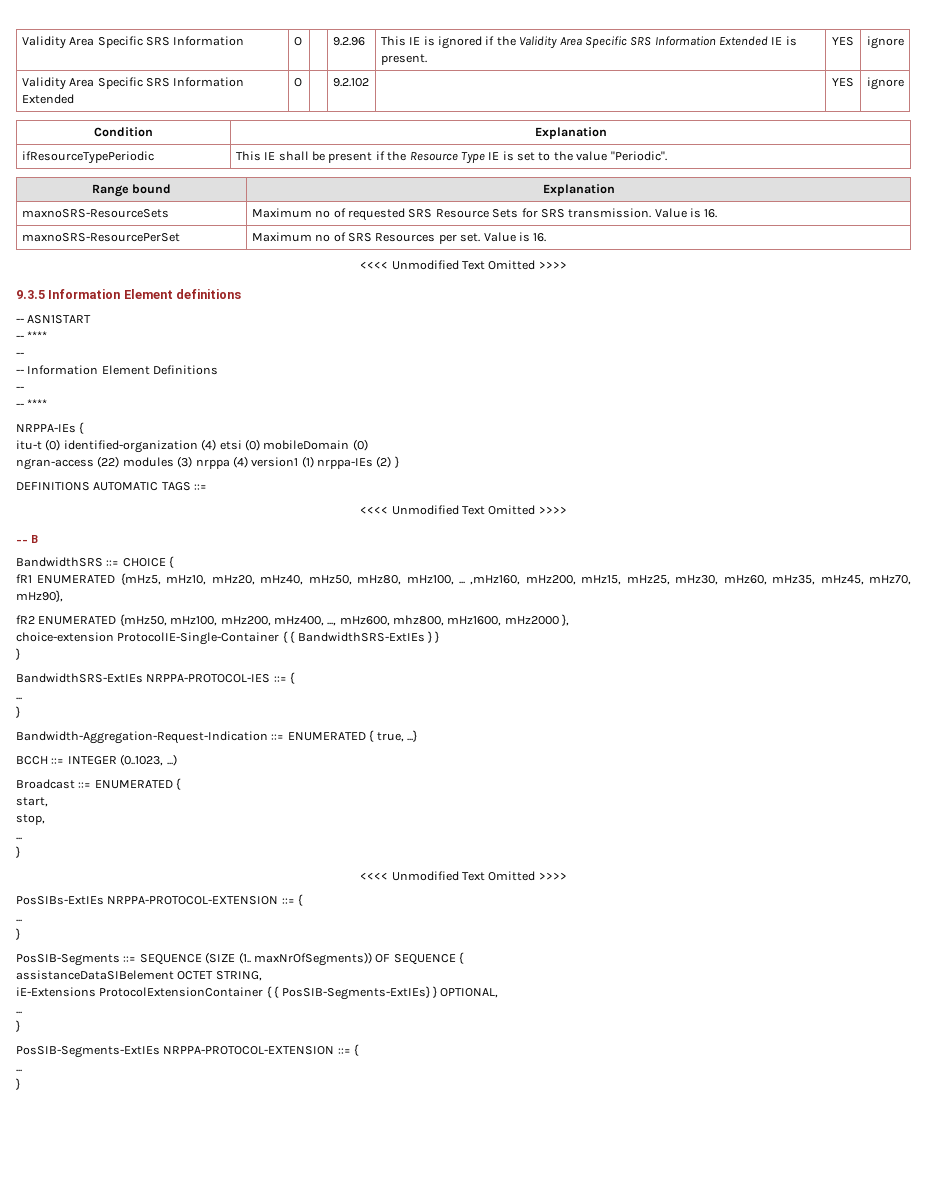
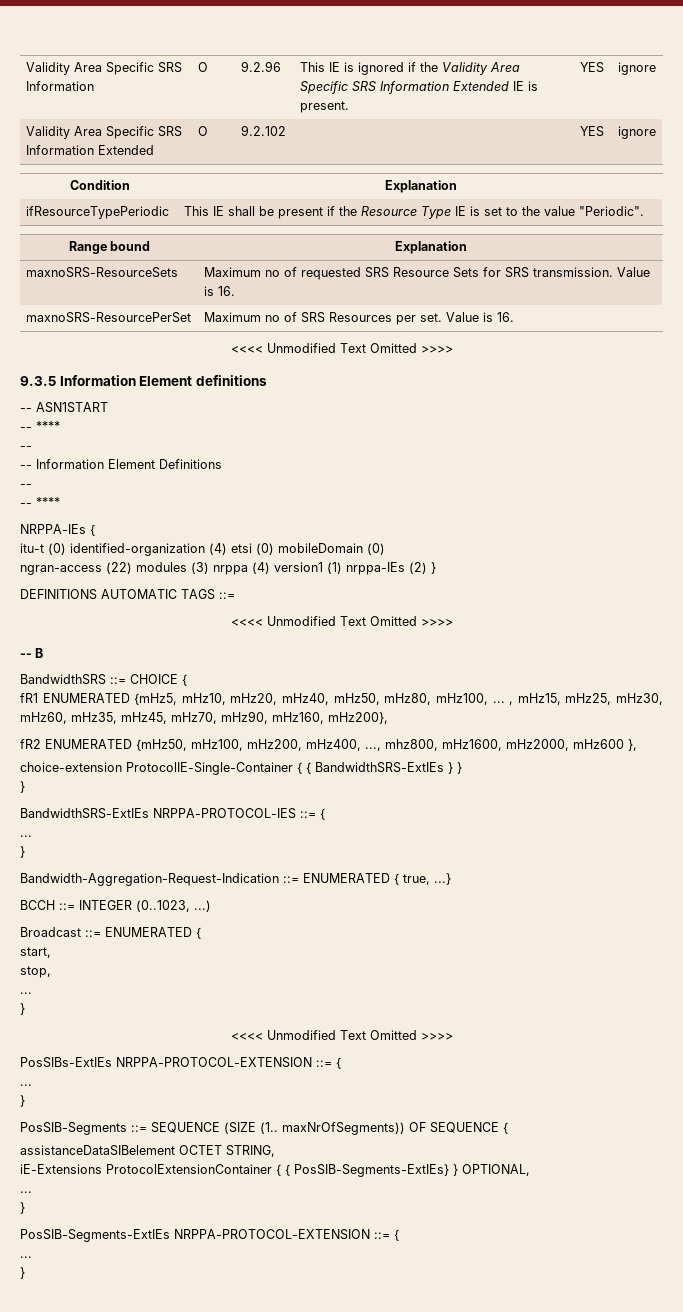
- fR1 ENUMERATED {mHz5, mHz10, mHz20, mHz40, mHz50, mHz80, mHz100, ... ,mHz160, mHz200, mHz15, mHz25, mHz30, mHz60, mHz35, mHz45, mHz70, mHz90},
+ fR1 ENUMERATED {mHz5, mHz10, mHz20, mHz40, mHz50, mHz80, mHz100, ... , mHz15, mHz25, mHz30, mHz60, mHz35, mHz45, mHz70, mHz90, mHz160, mHz200},
- fR2 ENUMERATED {mHz50, mHz100, mHz200, mHz400, ..., mHz600, mhz800, mHz1600, mHz2000 },
+ fR2 ENUMERATED {mHz50, mHz100, mHz200, mHz400, ..., mhz800, mHz1600, mHz2000, mHz600 },

